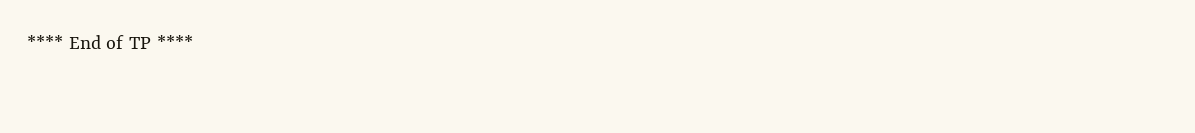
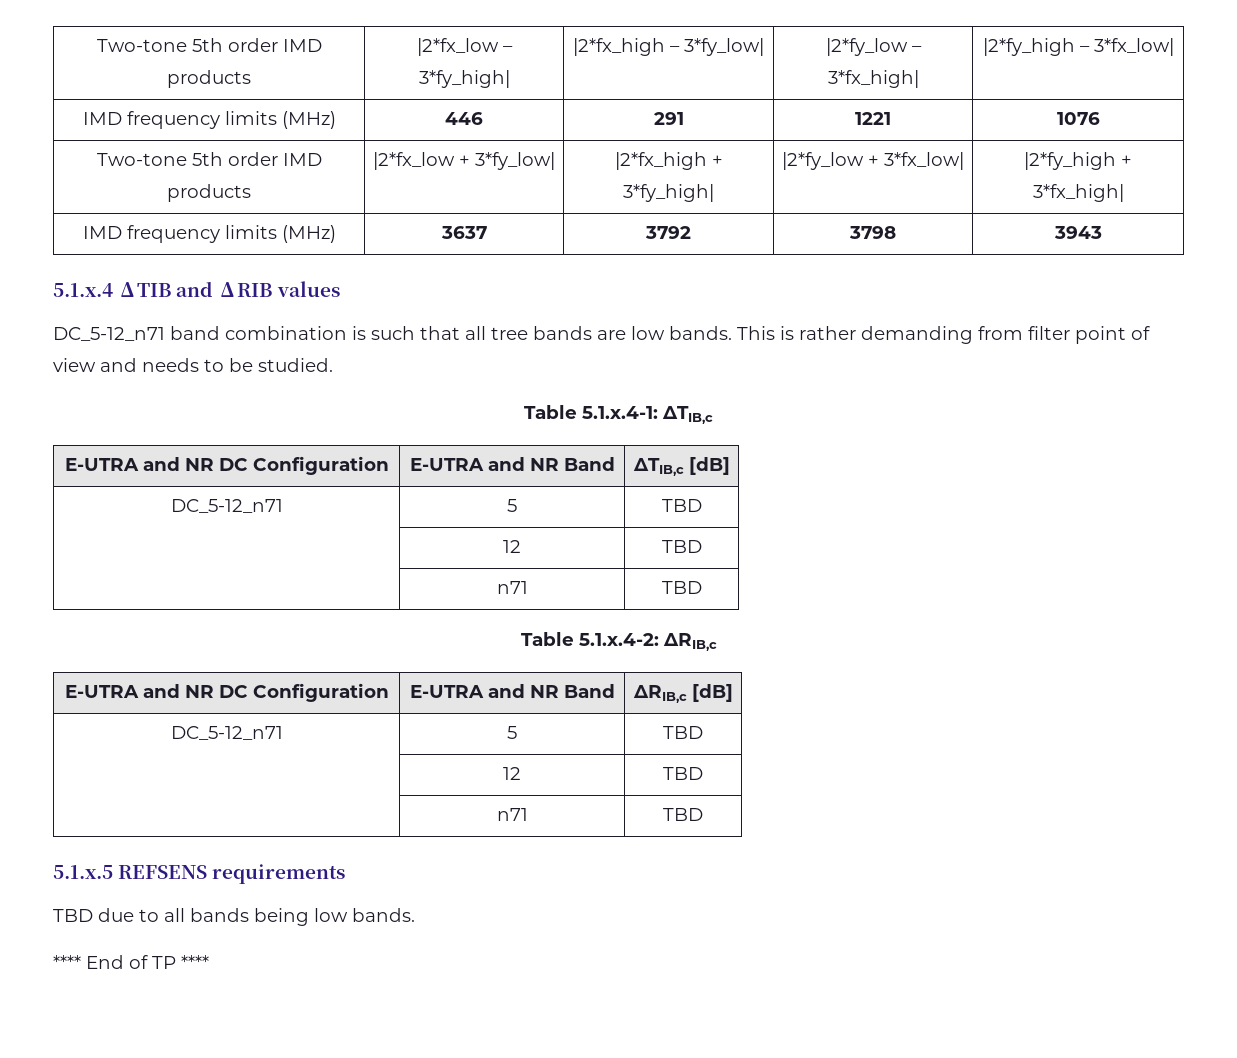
+ Two-tone 5th order IMD products | |2*fx_low – 3*fy_high| | |2*fx_high – 3*fy_low| | |2*fy_low – 3*fx_high| | |2*fy_high – 3*fx_low|
+ IMD frequency limits (MHz) | 446 | 291 | 1221 | 1076
+ Two-tone 5th order IMD products | |2*fx_low + 3*fy_low| | |2*fx_high + 3*fy_high| | |2*fy_low + 3*fx_low| | |2*fy_high + 3*fx_high|
+ IMD frequency limits (MHz) | 3637 | 3792 | 3798 | 3943
+ 5.1.x.4 ∆TIB and ∆RIB values
+ DC_5-12_n71 band combination is such that all tree bands are low bands. This is rather demanding from filter point of view and needs to be studied.
+ Table 5.1.x.4-1: ΔTIB,c
+ E-UTRA and NR DC Configuration | E-UTRA and NR Band | ΔTIB,c [dB]
+ DC_5-12_n71 | 5 | TBD
+ | 12 | TBD
+ | n71 | TBD
+ Table 5.1.x.4-2: ΔRIB,c
+ E-UTRA and NR DC Configuration | E-UTRA and NR Band | ΔRIB,c [dB]
+ DC_5-12_n71 | 5 | TBD
+ | 12 | TBD
+ | n71 | TBD
+ 5.1.x.5 REFSENS requirements
+ TBD due to all bands being low bands.

